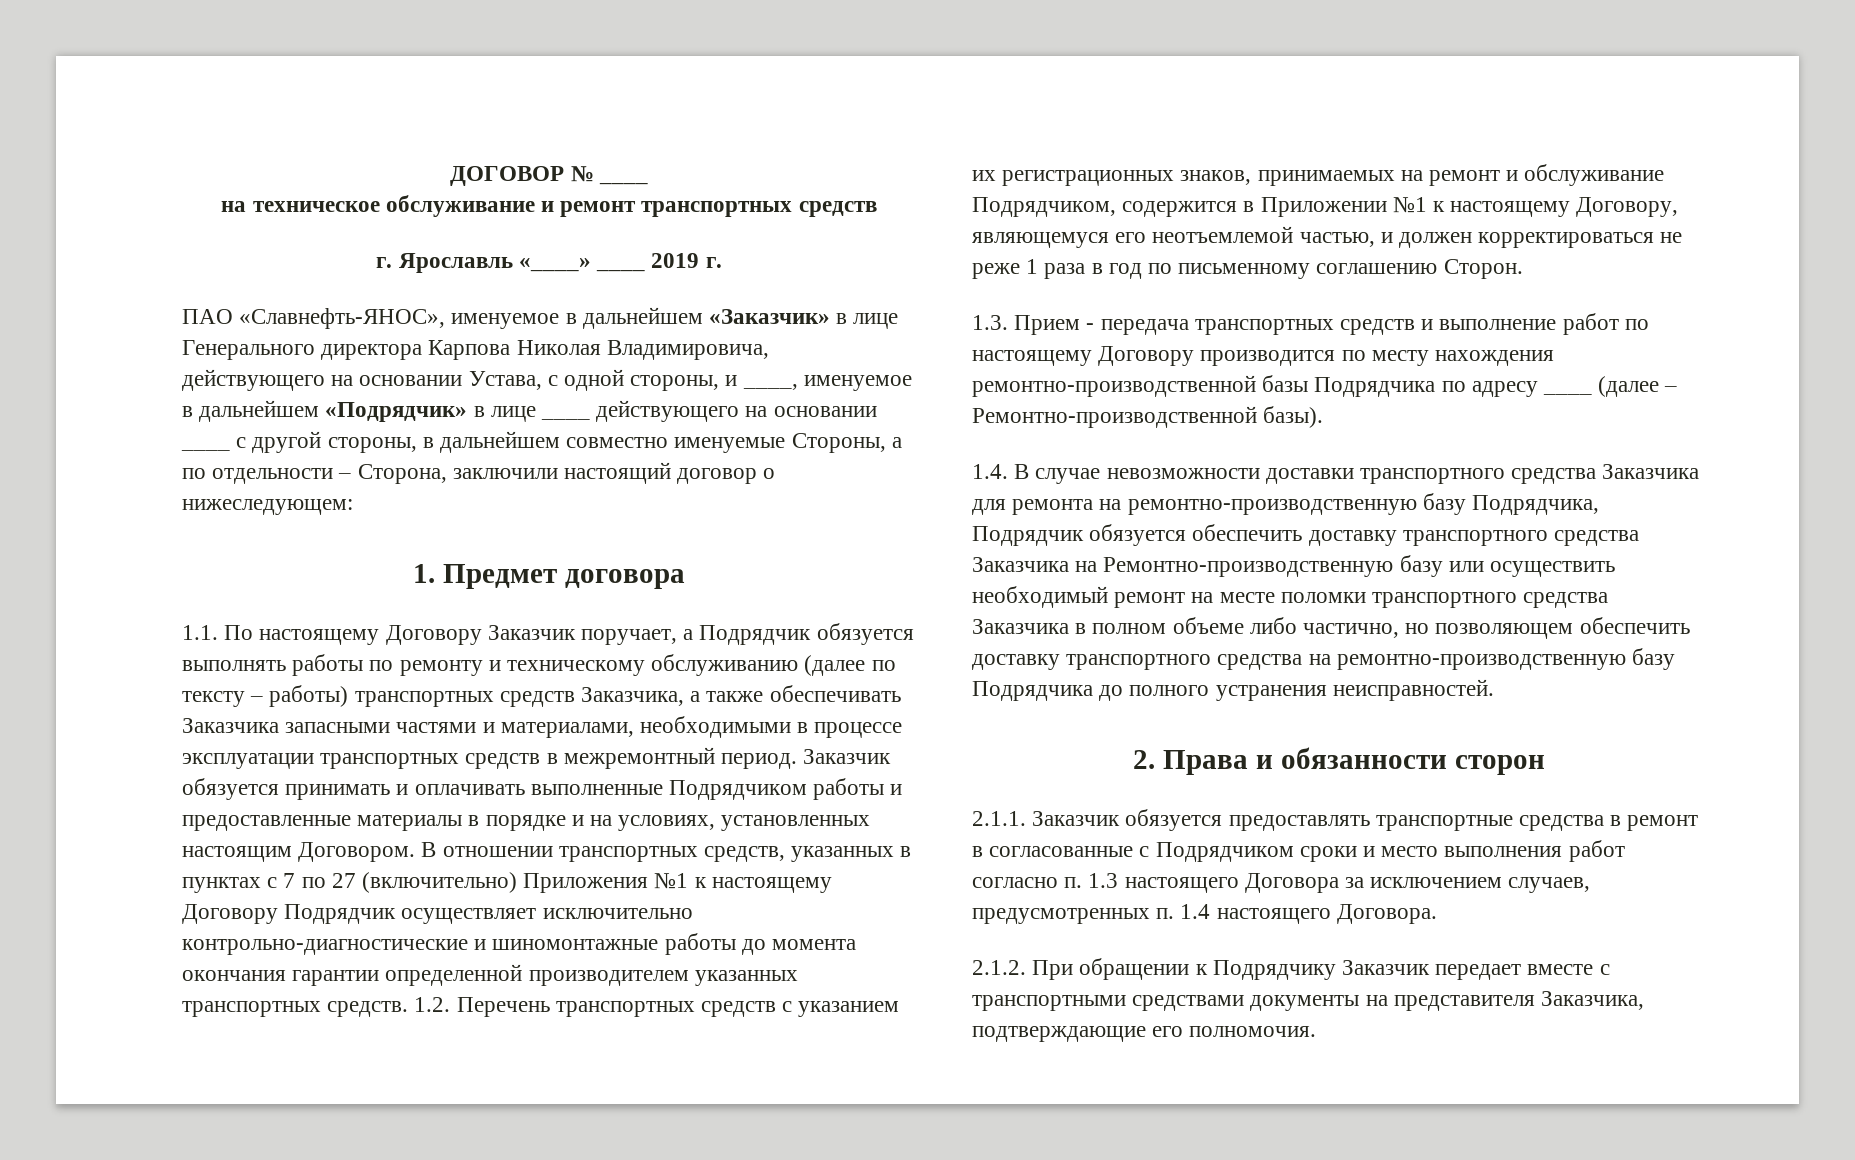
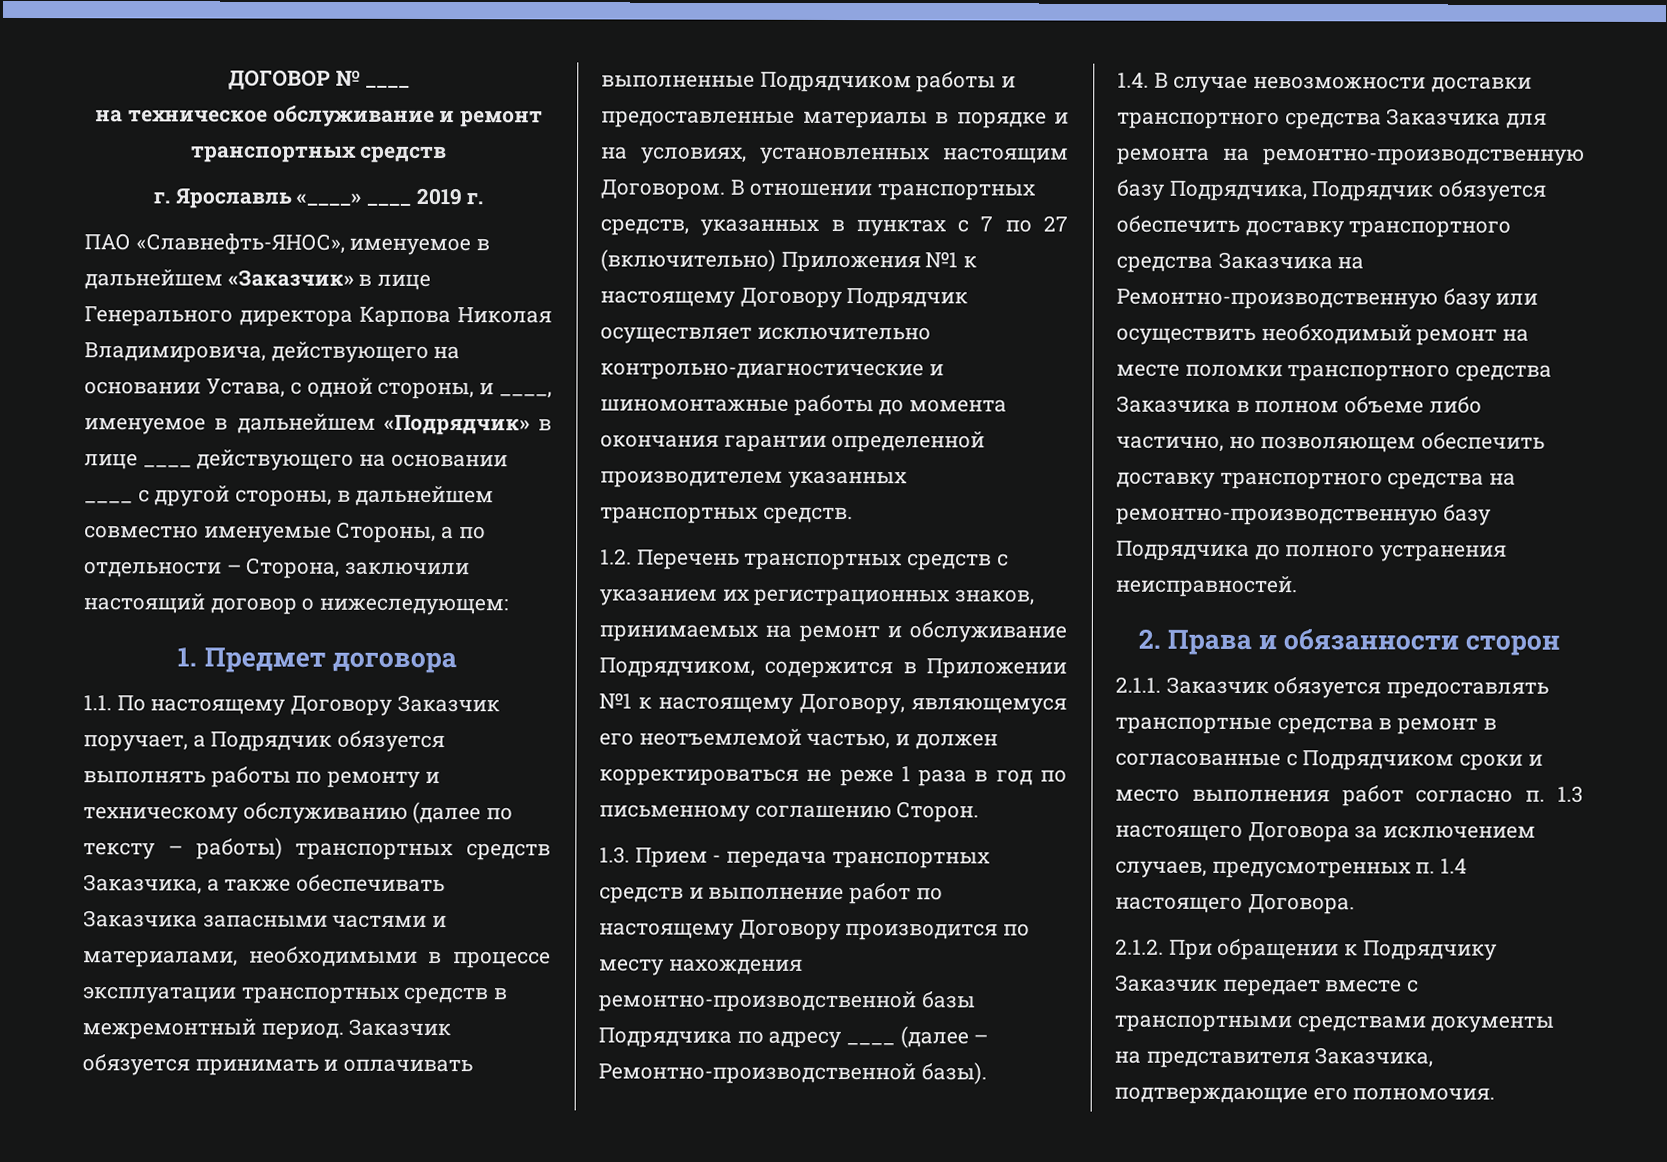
- В отношении транспортных средств, указанных в пунктах с 7 по 27 (включительно) Приложения №1 к настоящему Договору Подрядчик осуществляет исключительно контрольно-диагностические и шиномонтажные работы до момента окончания гарантии определенной производителем указанных транспортных средств. 1.2. Перечень транспортных средств с указанием их регистрационных знаков, принимаемых на ремонт и обслуживание Подрядчиком, содержится в Приложении №1 к настоящему Договору, являющемуся его неотъемлемой частью, и должен корректироваться не реже 1 раза в год по письменному соглашению Сторон.
+ В отношении транспортных средств, указанных в пунктах с 7 по 27 (включительно) Приложения №1 к настоящему Договору Подрядчик осуществляет исключительно контрольно-диагностические и шиномонтажные работы до момента окончания гарантии определенной производителем указанных транспортных средств.
+ 1.2. Перечень транспортных средств с указанием их регистрационных знаков, принимаемых на ремонт и обслуживание Подрядчиком, содержится в Приложении №1 к настоящему Договору, являющемуся его неотъемлемой частью, и должен корректироваться не реже 1 раза в год по письменному соглашению Сторон.

